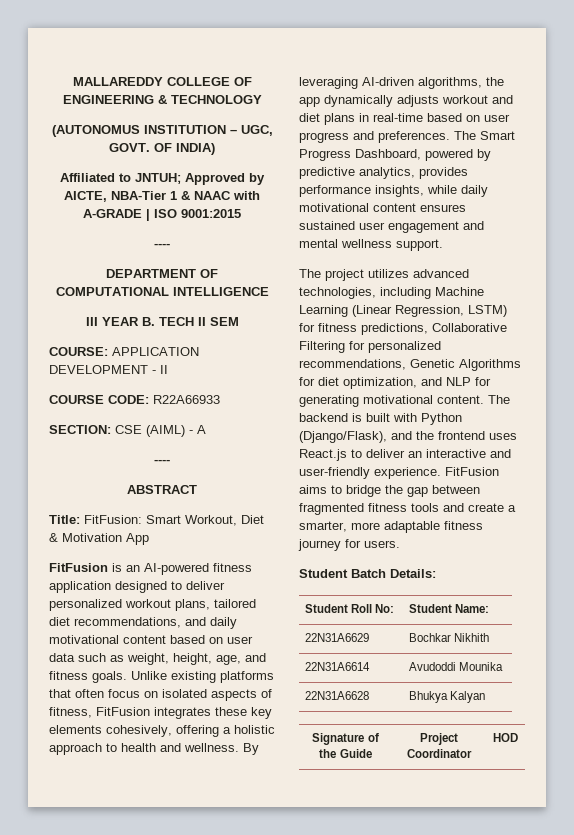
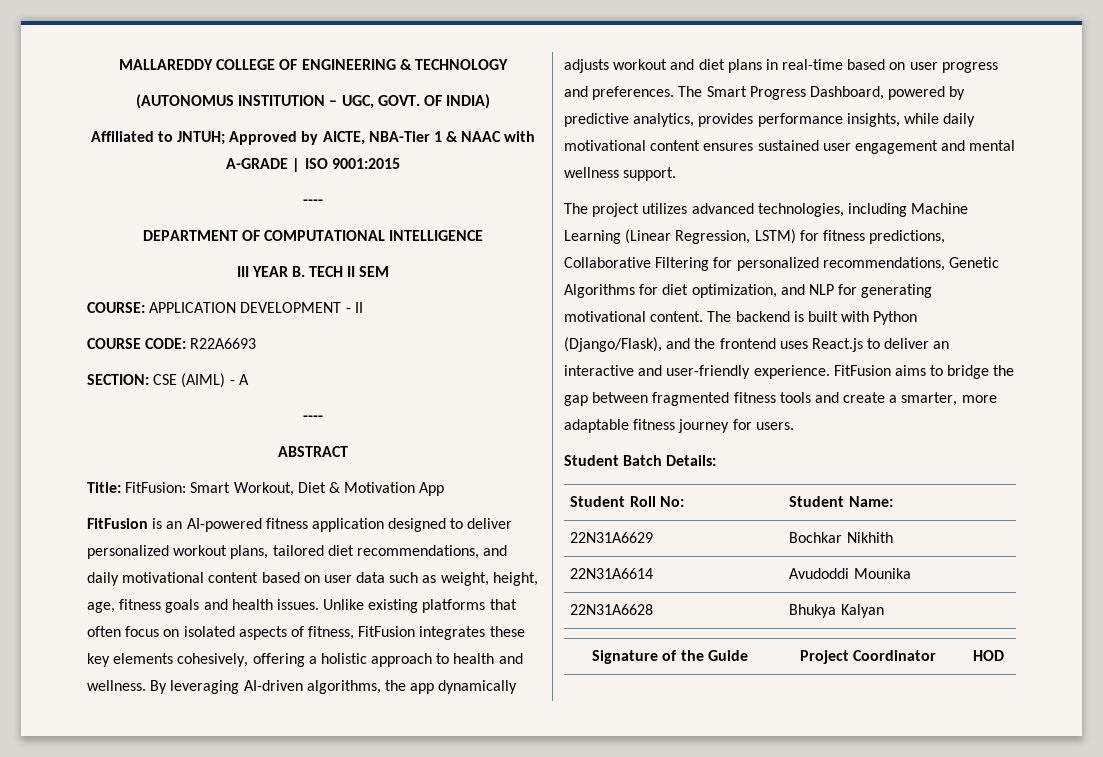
- COURSE CODE: R22A66933
+ COURSE CODE: R22A6693
- FitFusion is an AI-powered fitness application designed to deliver personalized workout plans, tailored diet recommendations, and daily motivational content based on user data such as weight, height, age, and fitness goals.
+ FitFusion is an AI-powered fitness application designed to deliver personalized workout plans, tailored diet recommendations, and daily motivational content based on user data such as weight, height, age, fitness goals and health issues.

